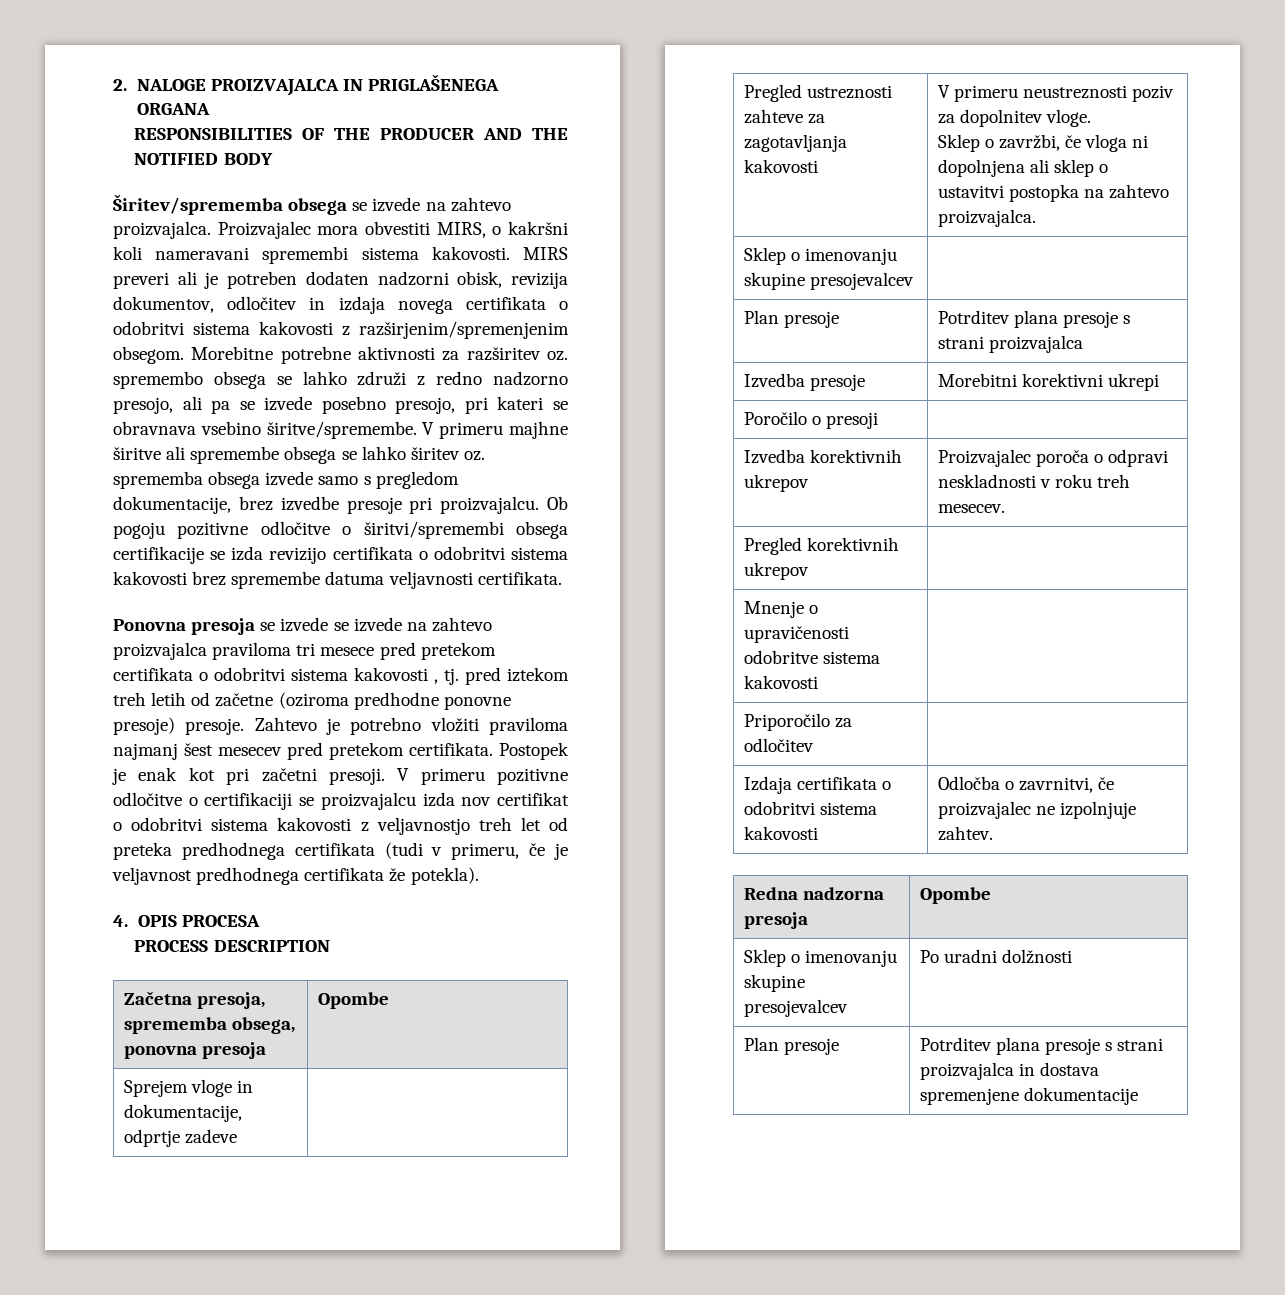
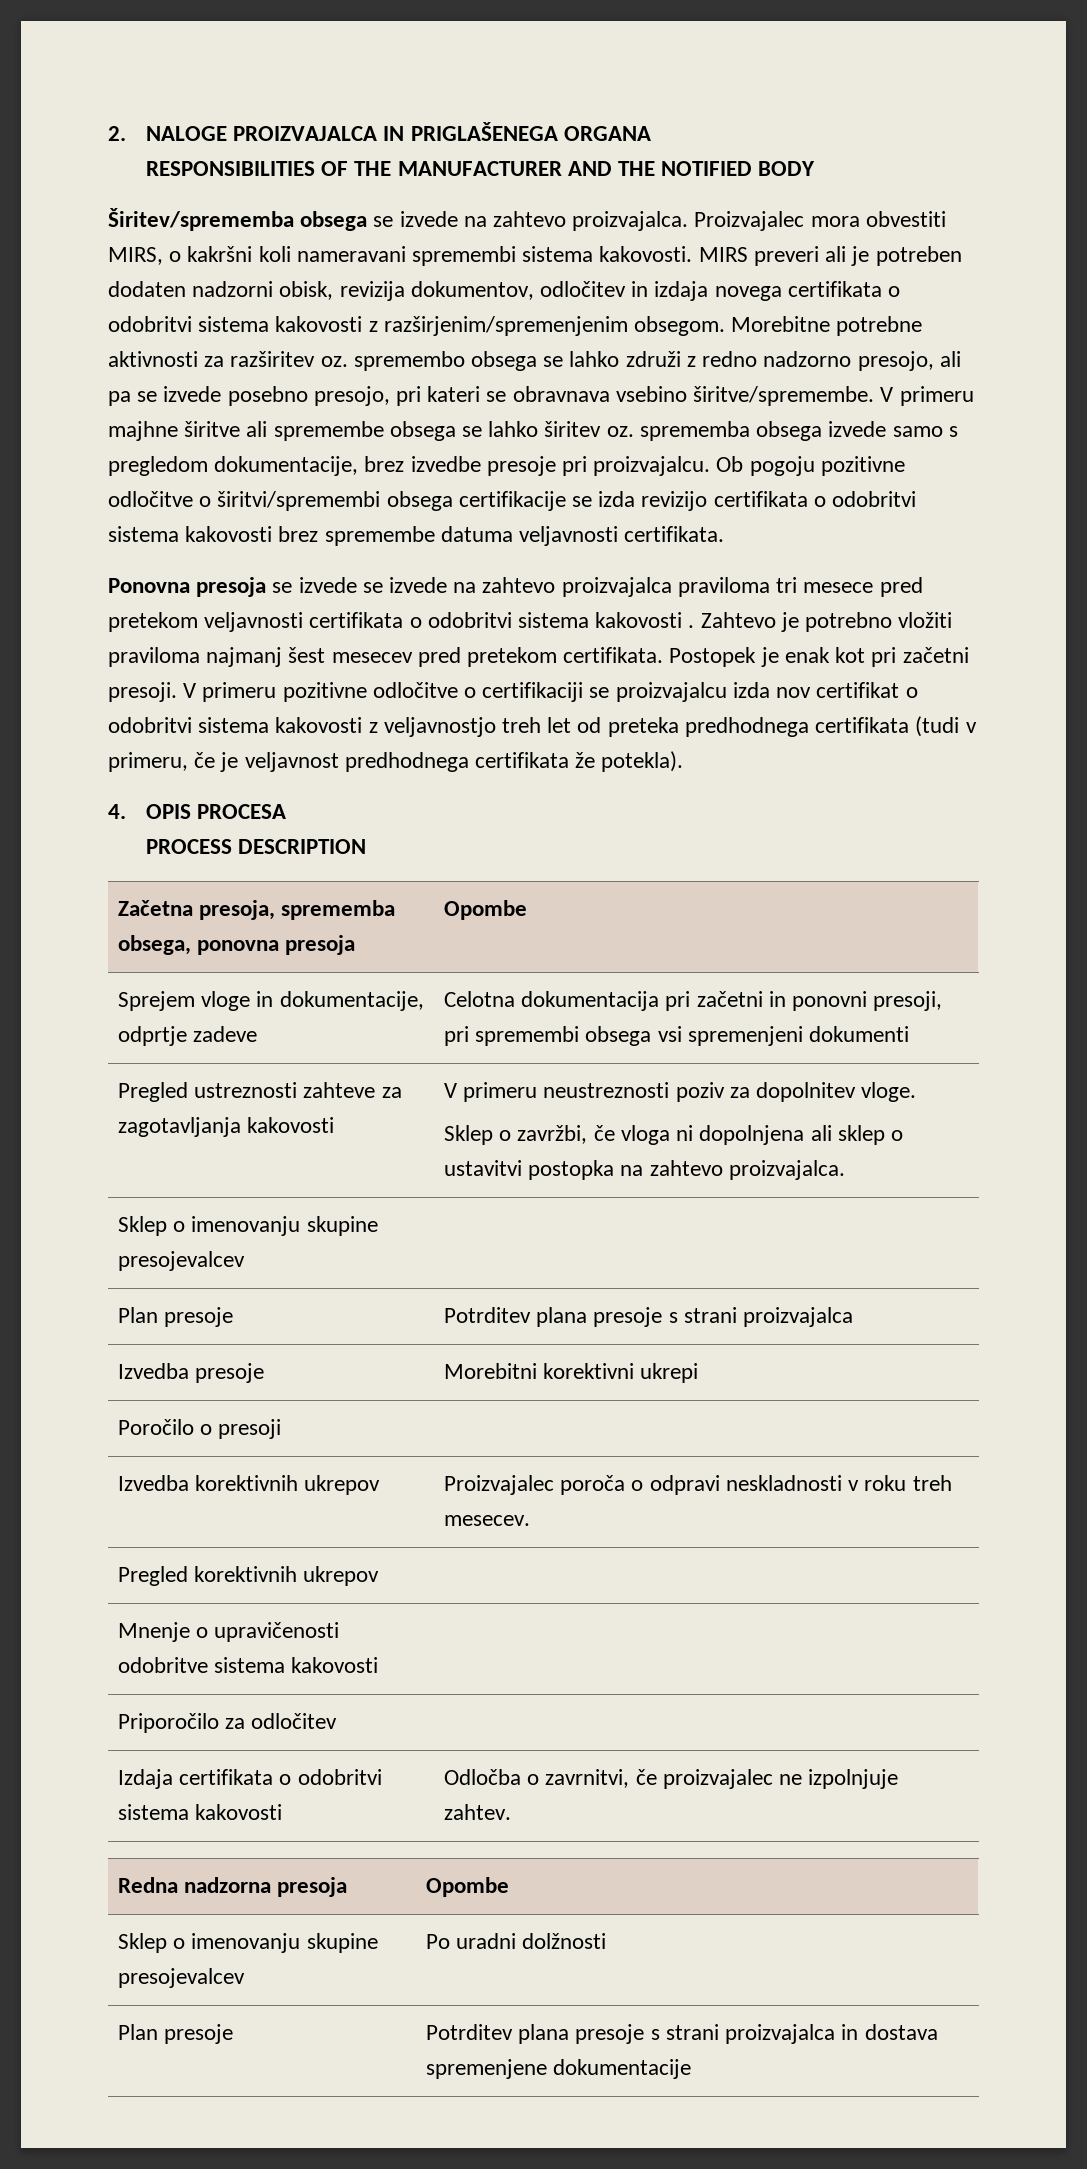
- RESPONSIBILITIES OF THE PRODUCER AND THE NOTIFIED BODY
+ RESPONSIBILITIES OF THE MANUFACTURER AND THE NOTIFIED BODY
- Ponovna presoja se izvede se izvede na zahtevo proizvajalca praviloma tri mesece pred pretekom certifikata o odobritvi sistema kakovosti , tj. pred iztekom treh letih od začetne (oziroma predhodne ponovne presoje) presoje.
+ Ponovna presoja se izvede se izvede na zahtevo proizvajalca praviloma tri mesece pred pretekom veljavnosti certifikata o odobritvi sistema kakovosti .
- Sprejem vloge in dokumentacije, odprtje zadeve |
+ Sprejem vloge in dokumentacije, odprtje zadeve | Celotna dokumentacija pri začetni in ponovni presoji, pri spremembi obsega vsi spremenjeni dokumenti

